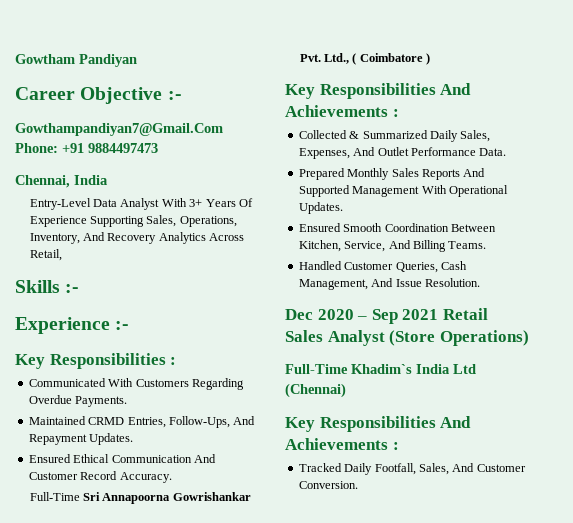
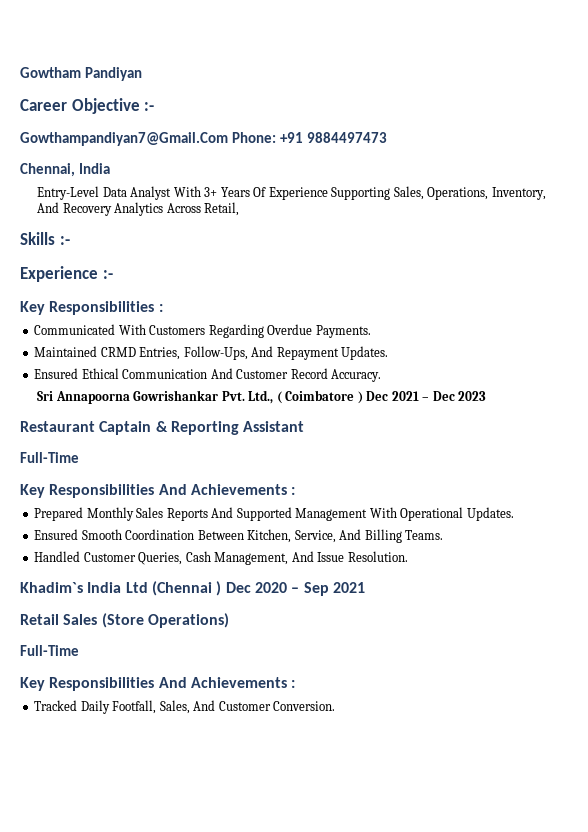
- Full-Time Sri Annapoorna Gowrishankar Pvt. Ltd., ( Coimbatore )
+ Sri Annapoorna Gowrishankar Pvt. Ltd., ( Coimbatore ) Dec 2021 – Dec 2023
+ Restaurant Captain & Reporting Assistant
+ Full-Time
  Key Responsibilities And Achievements :
- Collected & Summarized Daily Sales, Expenses, And Outlet Performance Data.
- Dec 2020 – Sep 2021 Retail Sales Analyst (Store Operations)
- Full-Time Khadim`s India Ltd (Chennai)
+ Khadim`s India Ltd (Chennai ) Dec 2020 – Sep 2021
+ Retail Sales (Store Operations)
+ Full-Time

